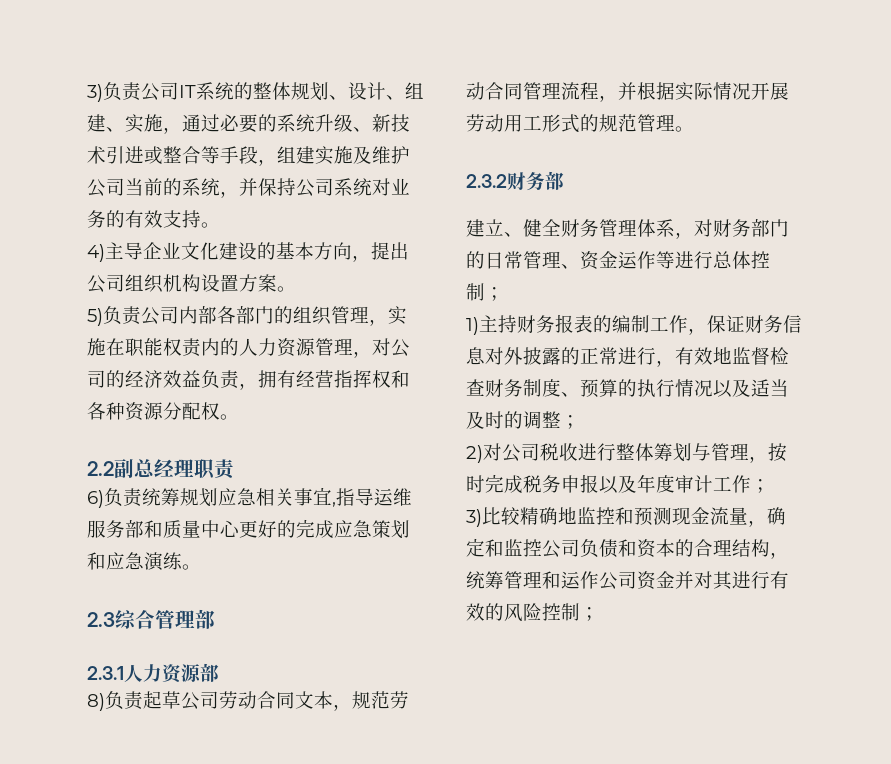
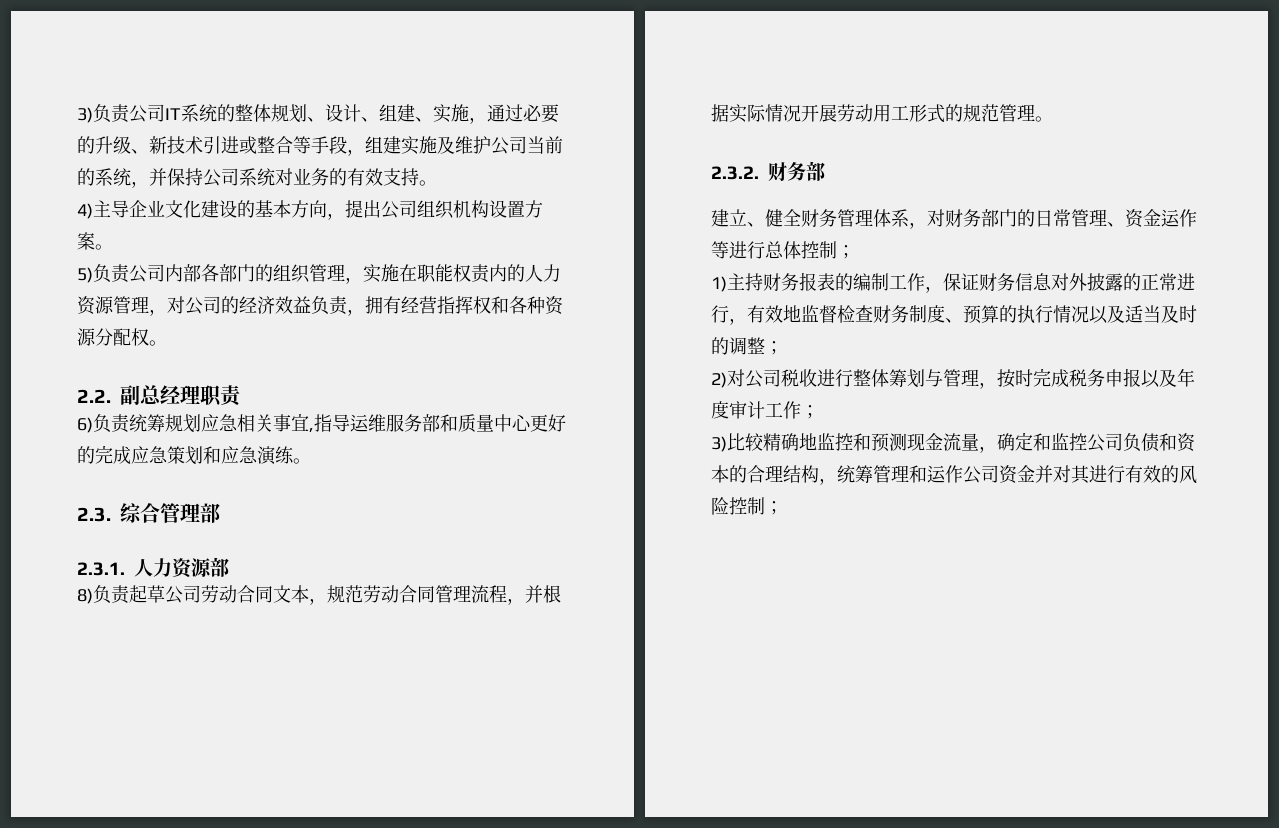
- 3)负责公司IT系统的整体规划、设计、组建、实施，通过必要的系统升级、新技术引进或整合等手段，组建实施及维护公司当前的系统，并保持公司系统对业务的有效支持。
+ 3)负责公司IT系统的整体规划、设计、组建、实施，通过必要的升级、新技术引进或整合等手段，组建实施及维护公司当前的系统，并保持公司系统对业务的有效支持。
- 2.2副总经理职责
+ 2.2.副总经理职责
- 2.3综合管理部
+ 2.3.综合管理部
- 2.3.1人力资源部
+ 2.3.1.人力资源部
- 2.3.2财务部
+ 2.3.2.财务部

